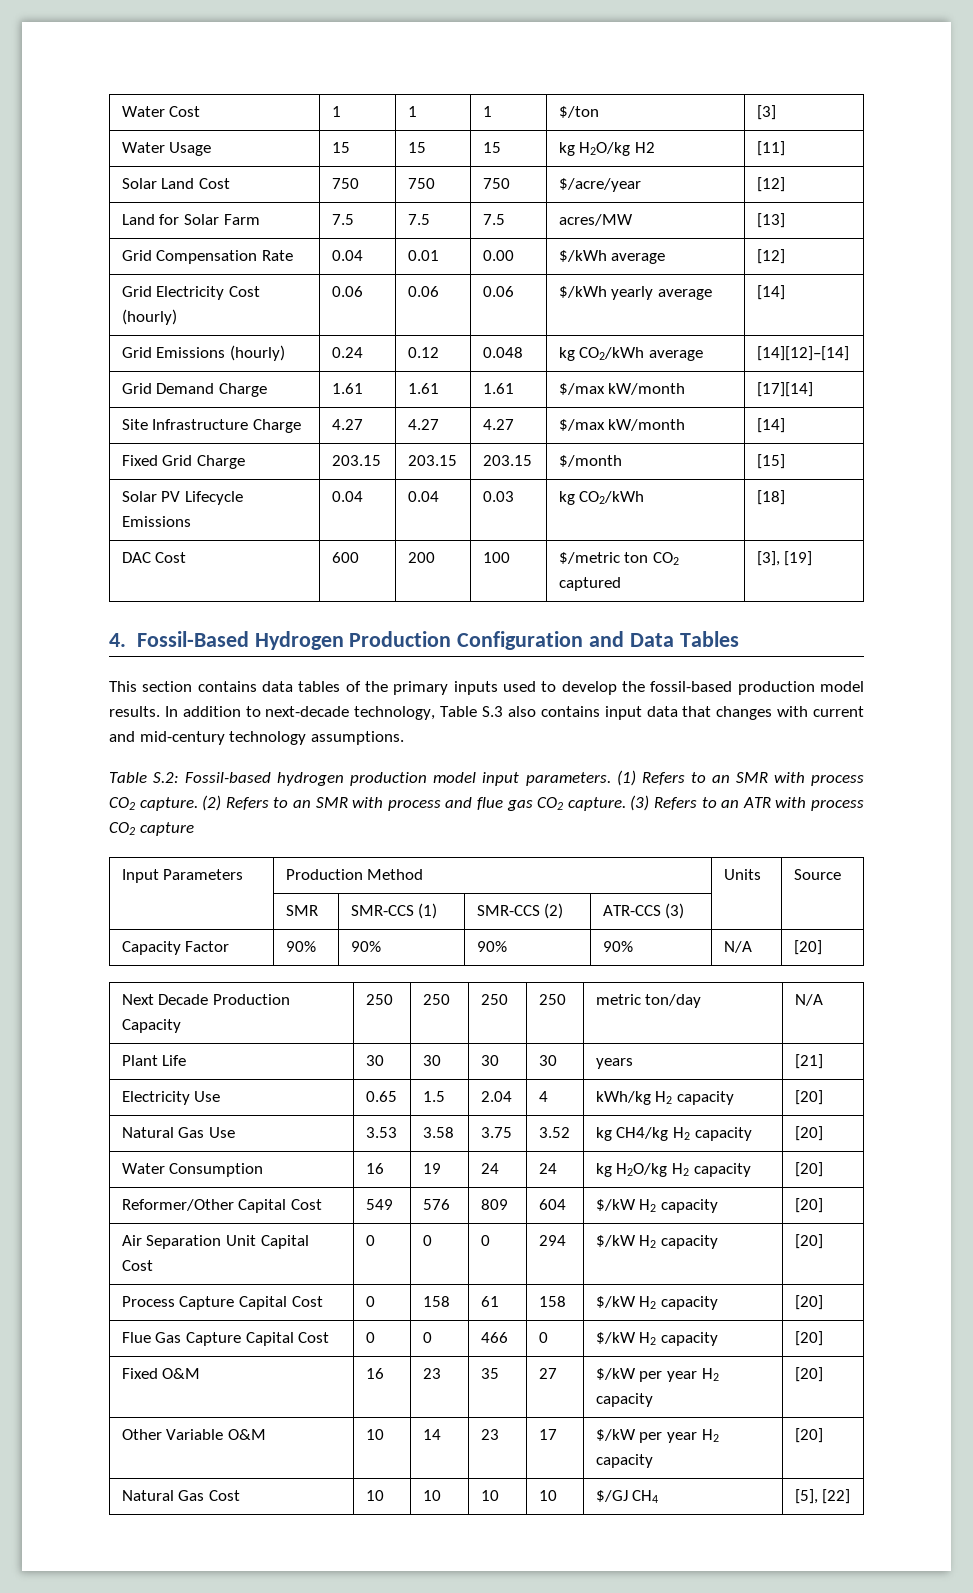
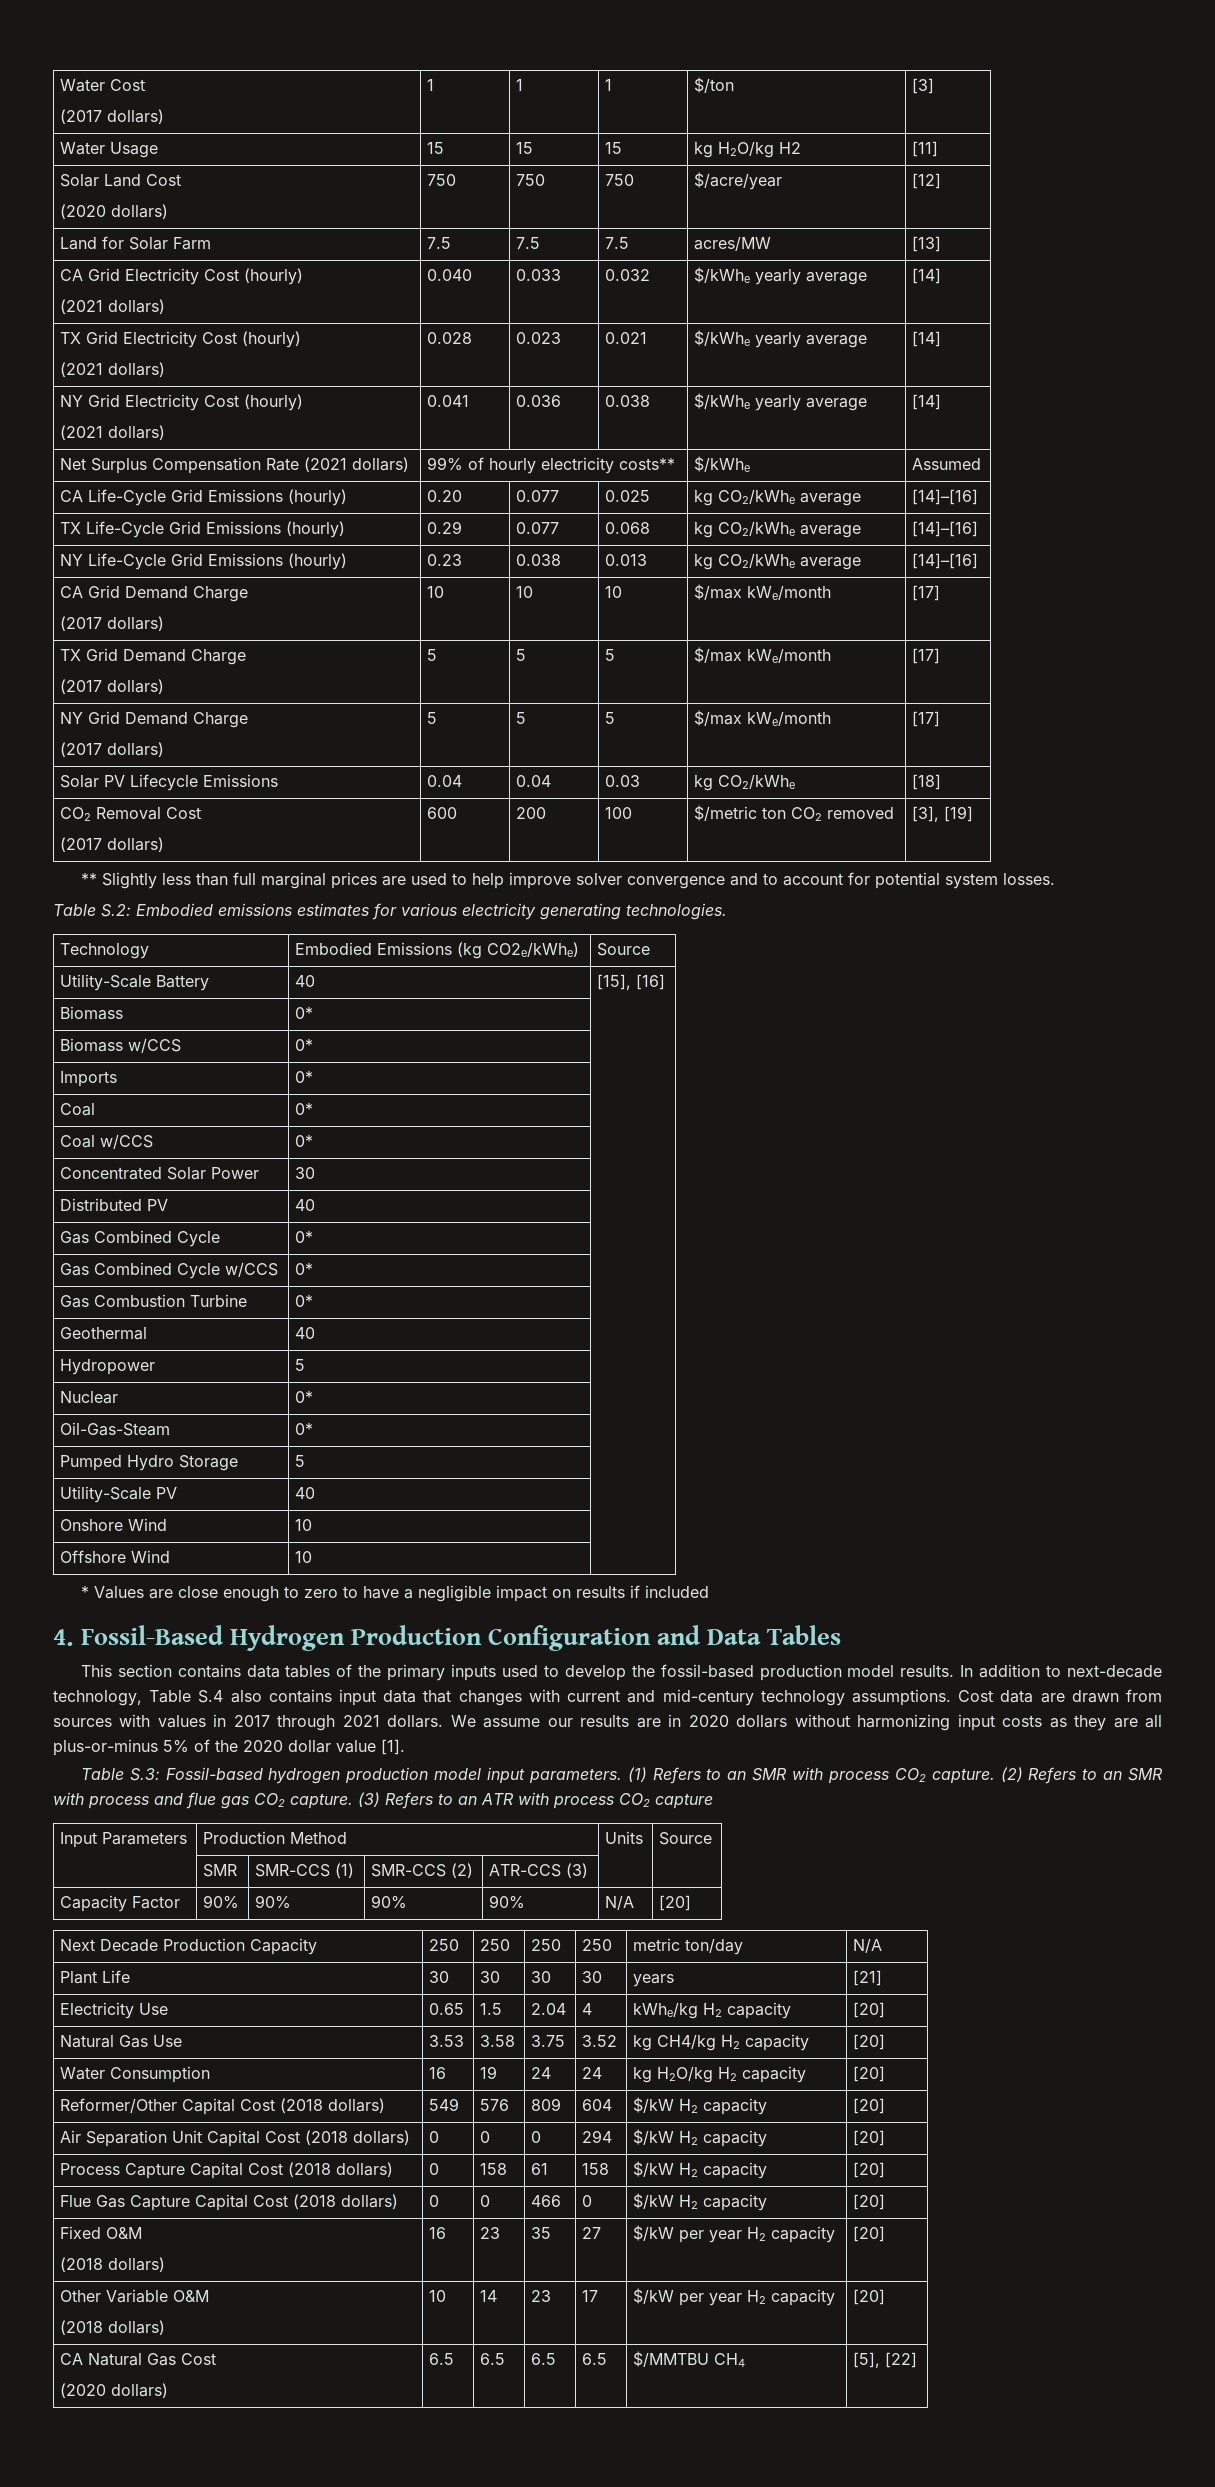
- Water Cost | 1 | 1 | 1 | $/ton | [3]
+ Water Cost
+ (2017 dollars) | 1 | 1 | 1 | $/ton | [3]
- Solar Land Cost | 750 | 750 | 750 | $/acre/year | [12]
+ Solar Land Cost
+ (2020 dollars) | 750 | 750 | 750 | $/acre/year | [12]
- Grid Compensation Rate | 0.04 | 0.01 | 0.00 | $/kWh average | [12]
- Grid Electricity Cost (hourly) | 0.06 | 0.06 | 0.06 | $/kWh yearly average | [14]
- Grid Emissions (hourly) | 0.24 | 0.12 | 0.048 | kg CO2/kWh average | [14][12]–[14]
- Grid Demand Charge | 1.61 | 1.61 | 1.61 | $/max kW/month | [17][14]
- Site Infrastructure Charge | 4.27 | 4.27 | 4.27 | $/max kW/month | [14]
- Fixed Grid Charge | 203.15 | 203.15 | 203.15 | $/month | [15]
+ CA Grid Electricity Cost (hourly)
+ (2021 dollars) | 0.040 | 0.033 | 0.032 | $/kWhe yearly average | [14]
+ TX Grid Electricity Cost (hourly)
+ (2021 dollars) | 0.028 | 0.023 | 0.021 | $/kWhe yearly average | [14]
+ NY Grid Electricity Cost (hourly)
+ (2021 dollars) | 0.041 | 0.036 | 0.038 | $/kWhe yearly average | [14]
+ Net Surplus Compensation Rate (2021 dollars) | 99% of hourly electricity costs** | $/kWhe | Assumed
+ CA Life-Cycle Grid Emissions (hourly) | 0.20 | 0.077 | 0.025 | kg CO2/kWhe average | [14]–[16]
+ TX Life-Cycle Grid Emissions (hourly) | 0.29 | 0.077 | 0.068 | kg CO2/kWhe average | [14]–[16]
+ NY Life-Cycle Grid Emissions (hourly) | 0.23 | 0.038 | 0.013 | kg CO2/kWhe average | [14]–[16]
+ CA Grid Demand Charge
+ (2017 dollars) | 10 | 10 | 10 | $/max kWe/month | [17]
+ TX Grid Demand Charge
+ (2017 dollars) | 5 | 5 | 5 | $/max kWe/month | [17]
+ NY Grid Demand Charge
+ (2017 dollars) | 5 | 5 | 5 | $/max kWe/month | [17]
- Solar PV Lifecycle Emissions | 0.04 | 0.04 | 0.03 | kg CO2/kWh | [18]
+ Solar PV Lifecycle Emissions | 0.04 | 0.04 | 0.03 | kg CO2/kWhe | [18]
- DAC Cost | 600 | 200 | 100 | $/metric ton CO2 captured | [3], [19]
+ CO2 Removal Cost
+ (2017 dollars) | 600 | 200 | 100 | $/metric ton CO2 removed | [3], [19]
+ ** Slightly less than full marginal prices are used to help improve solver convergence and to account for potential system losses.
+ Table S.2: Embodied emissions estimates for various electricity generating technologies.
+ Technology | Embodied Emissions (kg CO2e/kWhe) | Source
+ Utility-Scale Battery | 40 | [15], [16]
+ Biomass | 0* |
+ Biomass w/CCS | 0* |
+ Imports | 0* |
+ Coal | 0* |
+ Coal w/CCS | 0* |
+ Concentrated Solar Power | 30 |
+ Distributed PV | 40 |
+ Gas Combined Cycle | 0* |
+ Gas Combined Cycle w/CCS | 0* |
+ Gas Combustion Turbine | 0* |
+ Geothermal | 40 |
+ Hydropower | 5 |
+ Nuclear | 0* |
+ Oil-Gas-Steam | 0* |
+ Pumped Hydro Storage | 5 |
+ Utility-Scale PV | 40 |
+ Onshore Wind | 10 |
+ Offshore Wind | 10 |
+ * Values are close enough to zero to have a negligible impact on results if included
- In addition to next-decade technology, Table S.3 also contains input data that changes with current and mid-century technology assumptions.
- Table S.2: Fossil-based hydrogen production model input parameters.
+ In addition to next-decade technology, Table S.4 also contains input data that changes with current and mid-century technology assumptions. Cost data are drawn from sources with values in 2017 through 2021 dollars. We assume our results are in 2020 dollars without harmonizing input costs as they are all plus-or-minus 5% of the 2020 dollar value [1].
+ Table S.3: Fossil-based hydrogen production model input parameters.
- Electricity Use | 0.65 | 1.5 | 2.04 | 4 | kWh/kg H2 capacity | [20]
+ Electricity Use | 0.65 | 1.5 | 2.04 | 4 | kWhe/kg H2 capacity | [20]
- Reformer/Other Capital Cost | 549 | 576 | 809 | 604 | $/kW H2 capacity | [20]
+ Reformer/Other Capital Cost (2018 dollars) | 549 | 576 | 809 | 604 | $/kW H2 capacity | [20]
- Air Separation Unit Capital Cost | 0 | 0 | 0 | 294 | $/kW H2 capacity | [20]
+ Air Separation Unit Capital Cost (2018 dollars) | 0 | 0 | 0 | 294 | $/kW H2 capacity | [20]
- Process Capture Capital Cost | 0 | 158 | 61 | 158 | $/kW H2 capacity | [20]
+ Process Capture Capital Cost (2018 dollars) | 0 | 158 | 61 | 158 | $/kW H2 capacity | [20]
- Flue Gas Capture Capital Cost | 0 | 0 | 466 | 0 | $/kW H2 capacity | [20]
+ Flue Gas Capture Capital Cost (2018 dollars) | 0 | 0 | 466 | 0 | $/kW H2 capacity | [20]
- Fixed O&M | 16 | 23 | 35 | 27 | $/kW per year H2 capacity | [20]
+ Fixed O&M
+ (2018 dollars) | 16 | 23 | 35 | 27 | $/kW per year H2 capacity | [20]
- Other Variable O&M | 10 | 14 | 23 | 17 | $/kW per year H2 capacity | [20]
+ Other Variable O&M
+ (2018 dollars) | 10 | 14 | 23 | 17 | $/kW per year H2 capacity | [20]
- Natural Gas Cost | 10 | 10 | 10 | 10 | $/GJ CH4 | [5], [22]
+ CA Natural Gas Cost
+ (2020 dollars) | 6.5 | 6.5 | 6.5 | 6.5 | $/MMTBU CH4 | [5], [22]

